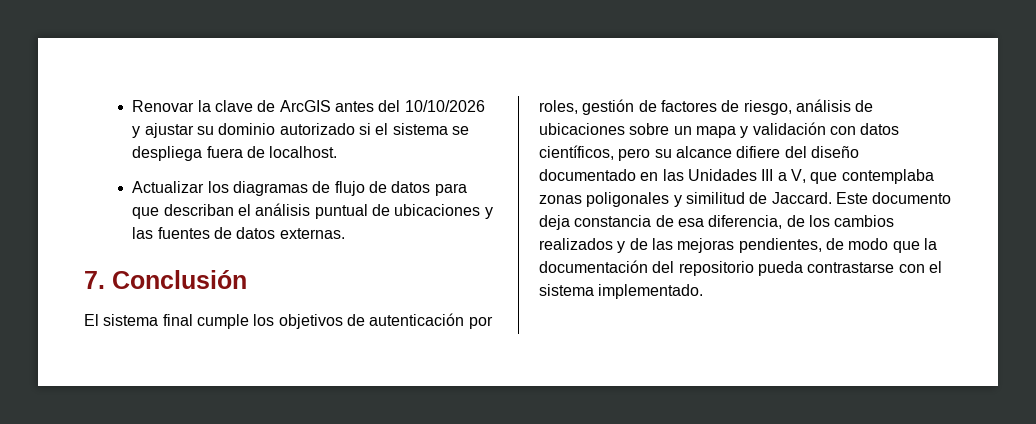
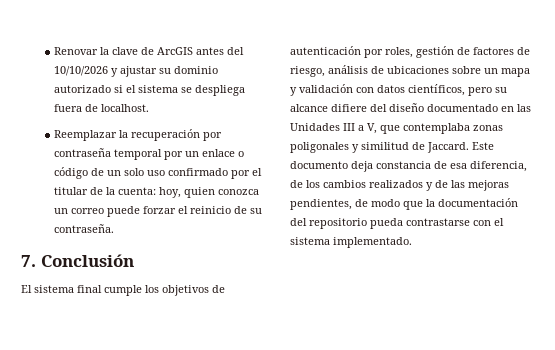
- Actualizar los diagramas de flujo de datos para que describan el análisis puntual de ubicaciones y las fuentes de datos externas.
+ Reemplazar la recuperación por contraseña temporal por un enlace o código de un solo uso confirmado por el titular de la cuenta: hoy, quien conozca un correo puede forzar el reinicio de su contraseña.

